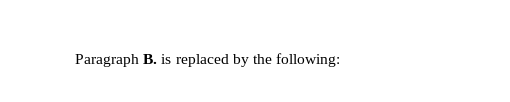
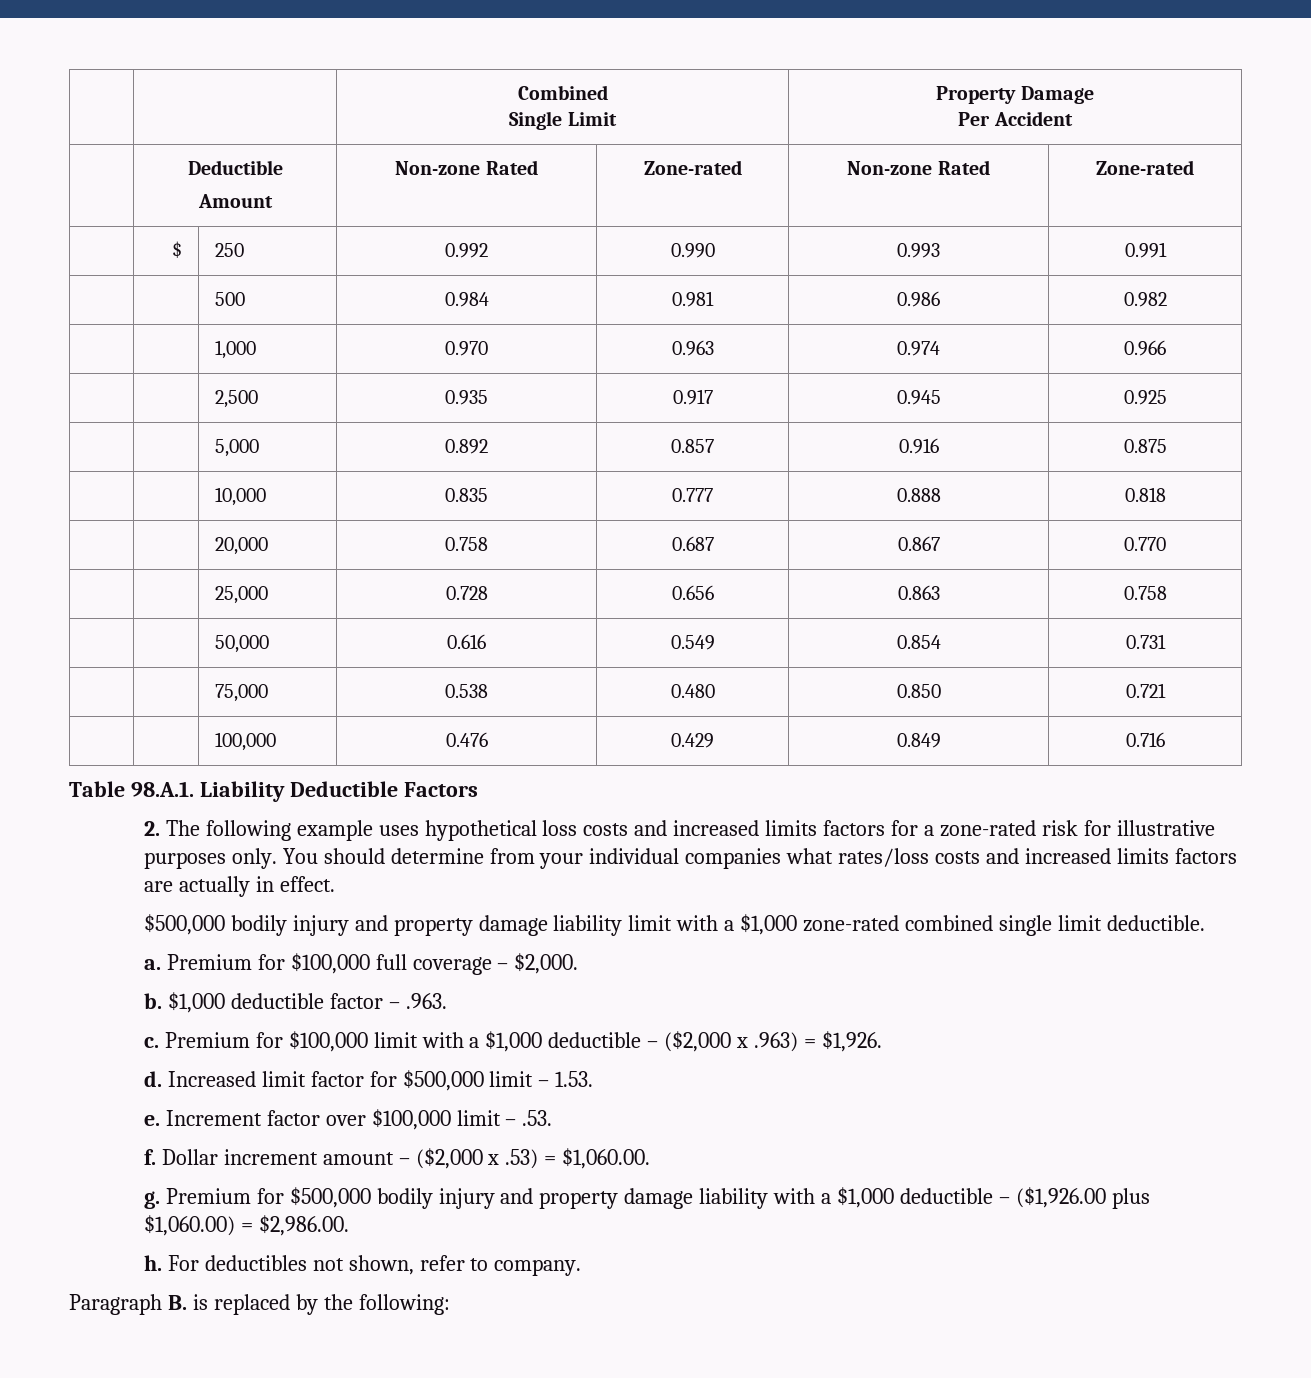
+ | | Combined
+ Single Limit | Property Damage
+ Per Accident
+ | Deductible
+ Amount | Non-zone Rated | Zone-rated | Non-zone Rated | Zone-rated
+ | $ | 250 | 0.992 | 0.990 | 0.993 | 0.991
+ | | 500 | 0.984 | 0.981 | 0.986 | 0.982
+ | | 1,000 | 0.970 | 0.963 | 0.974 | 0.966
+ | | 2,500 | 0.935 | 0.917 | 0.945 | 0.925
+ | | 5,000 | 0.892 | 0.857 | 0.916 | 0.875
+ | | 10,000 | 0.835 | 0.777 | 0.888 | 0.818
+ | | 20,000 | 0.758 | 0.687 | 0.867 | 0.770
+ | | 25,000 | 0.728 | 0.656 | 0.863 | 0.758
+ | | 50,000 | 0.616 | 0.549 | 0.854 | 0.731
+ | | 75,000 | 0.538 | 0.480 | 0.850 | 0.721
+ | | 100,000 | 0.476 | 0.429 | 0.849 | 0.716
+ Table 98.A.1. Liability Deductible Factors
+ 2. The following example uses hypothetical loss costs and increased limits factors for a zone-rated risk for illustrative purposes only. You should determine from your individual companies what rates/loss costs and increased limits factors are actually in effect.
+ $500,000 bodily injury and property damage liability limit with a $1,000 zone-rated combined single limit deductible.
+ a. Premium for $100,000 full coverage – $2,000.
+ b. $1,000 deductible factor – .963.
+ c. Premium for $100,000 limit with a $1,000 deductible – ($2,000 x .963) = $1,926.
+ d. Increased limit factor for $500,000 limit – 1.53.
+ e. Increment factor over $100,000 limit – .53.
+ f. Dollar increment amount – ($2,000 x .53) = $1,060.00.
+ g. Premium for $500,000 bodily injury and property damage liability with a $1,000 deductible – ($1,926.00 plus $1,060.00) = $2,986.00.
+ h. For deductibles not shown, refer to company.

